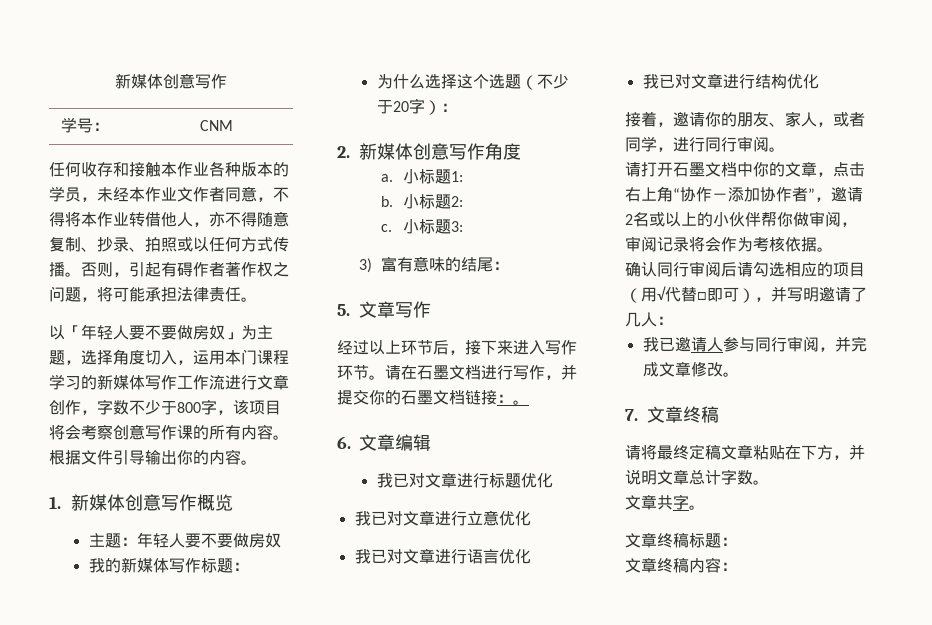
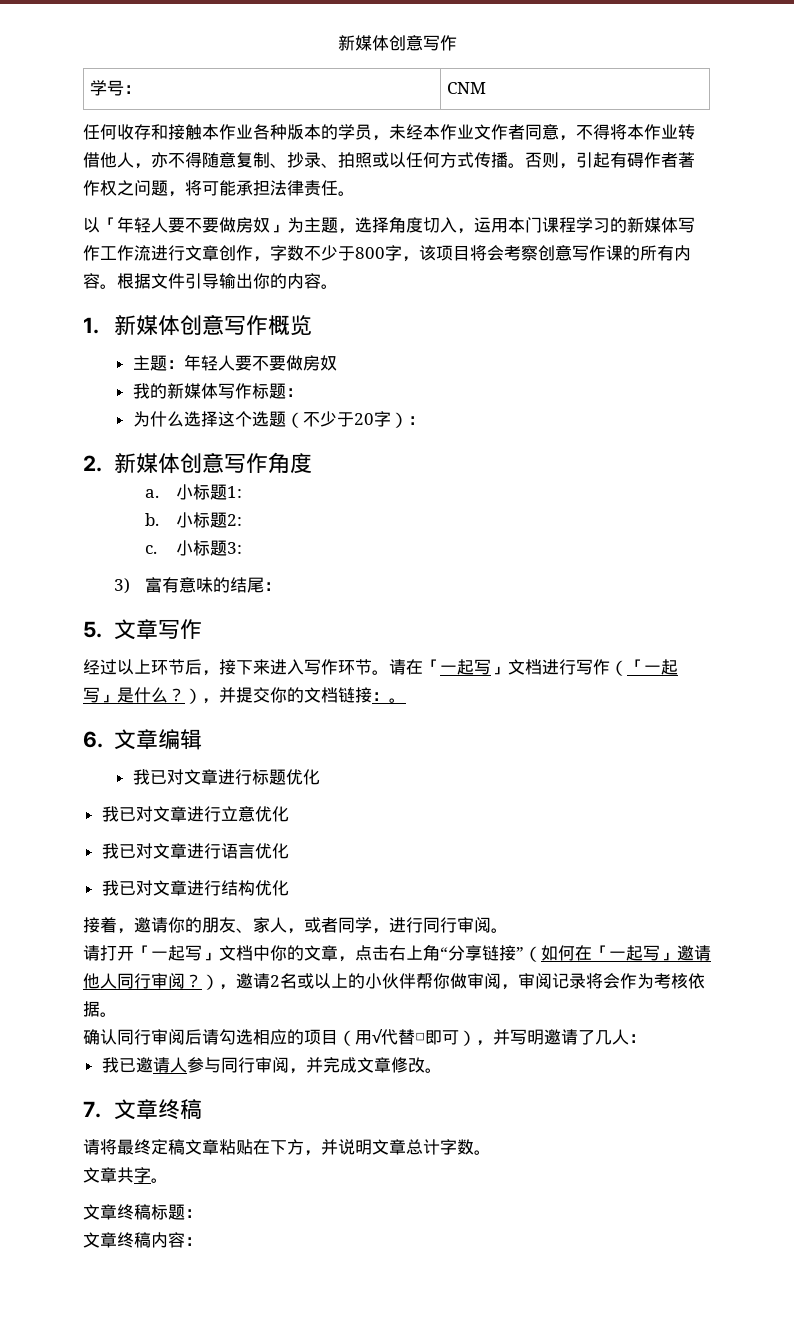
- 请在石墨文档进行写作，并提交你的石墨文档链接：。
+ 请在「一起写」文档进行写作（「一起写」是什么？），并提交你的文档链接：。
- 请打开石墨文档中你的文章，点击右上角“协作－添加协作者”，邀请2名或以上的小伙伴帮你做审阅，审阅记录将会作为考核依据。
+ 请打开「一起写」文档中你的文章，点击右上角“分享链接”（如何在「一起写」邀请他人同行审阅？），邀请2名或以上的小伙伴帮你做审阅，审阅记录将会作为考核依据。

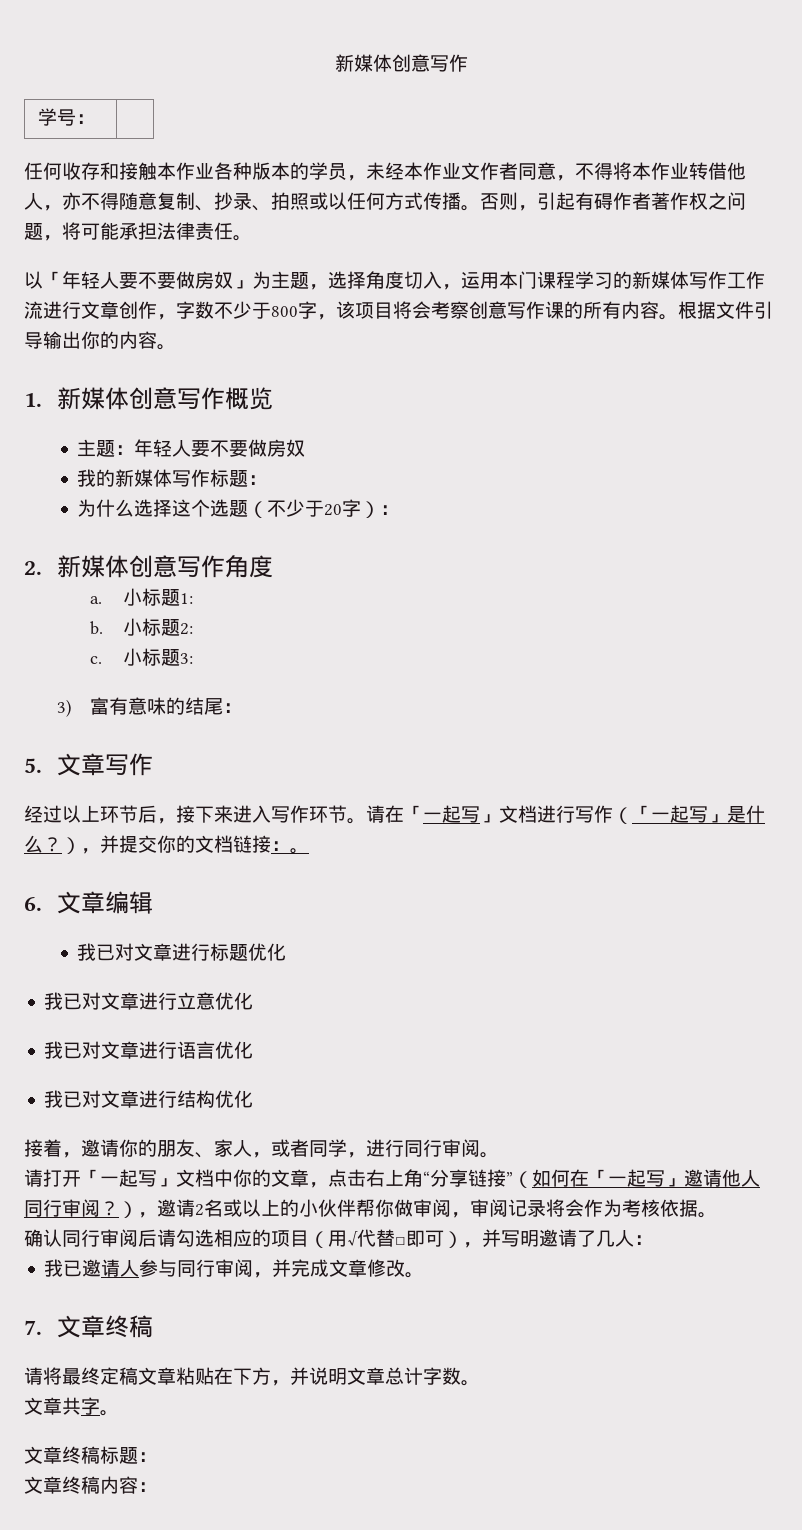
- 学号： | CNM
+ 学号： |

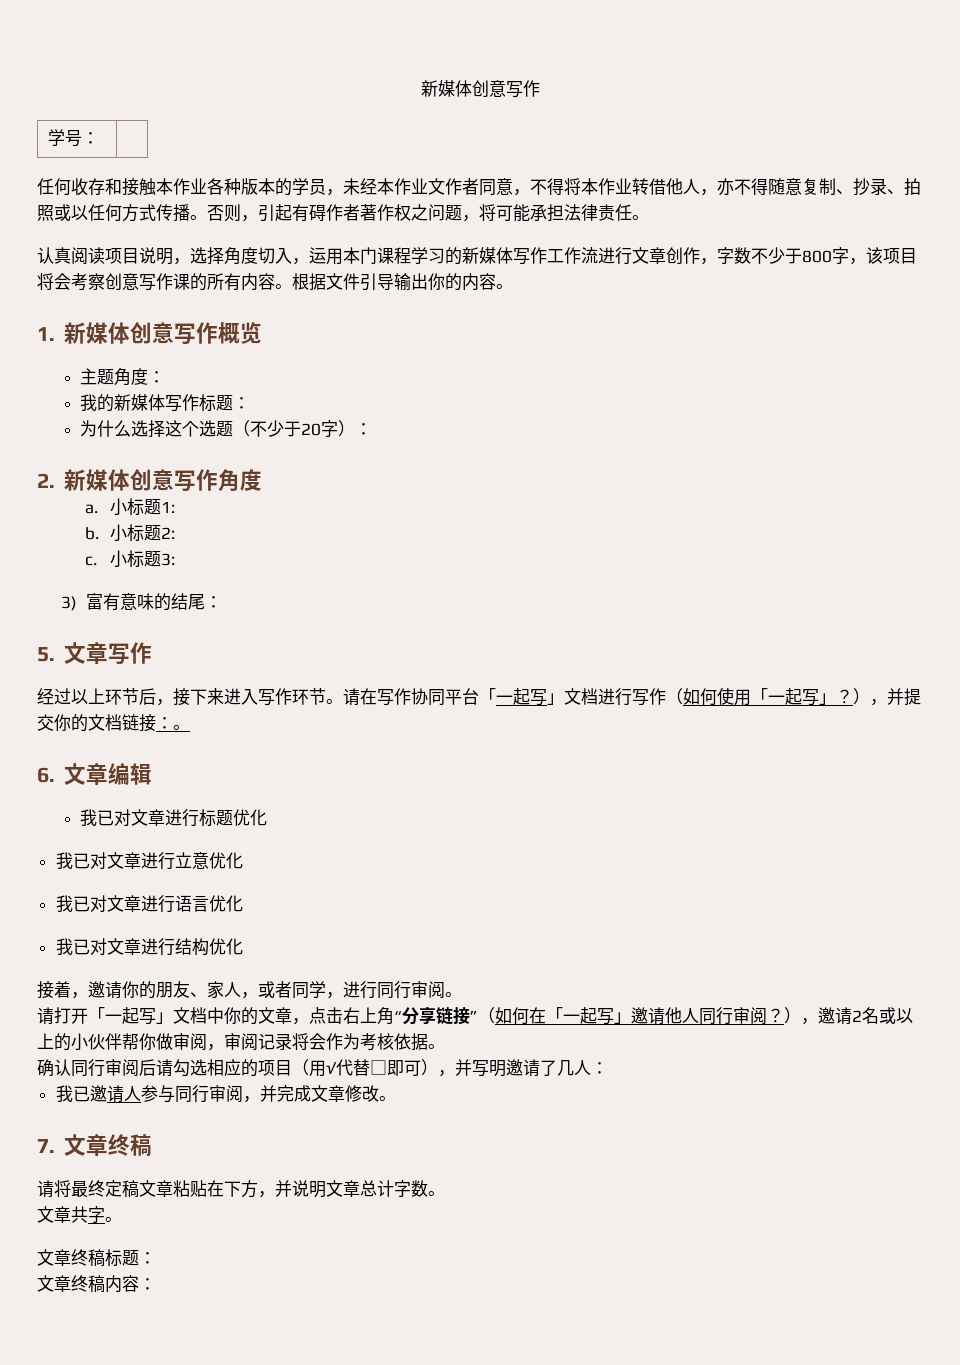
- 以「年轻人要不要做房奴」为主题，选择角度切入，运用本门课程学习的新媒体写作工作流进行文章创作，字数不少于800字，该项目将会考察创意写作课的所有内容。
+ 认真阅读项目说明，选择角度切入，运用本门课程学习的新媒体写作工作流进行文章创作，字数不少于800字，该项目将会考察创意写作课的所有内容。
- 主题：年轻人要不要做房奴
+ 主题角度：
- 请在「一起写」文档进行写作（「一起写」是什么？），并提交你的文档链接：。
+ 请在写作协同平台「一起写」文档进行写作（如何使用「一起写」？），并提交你的文档链接：。

